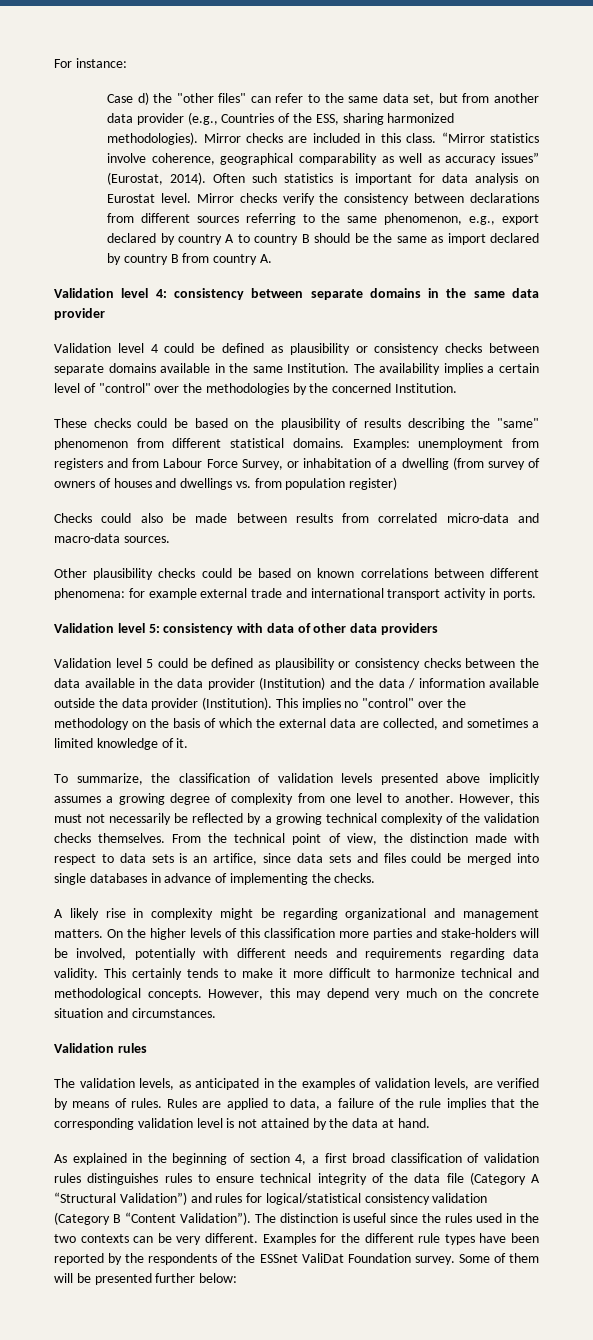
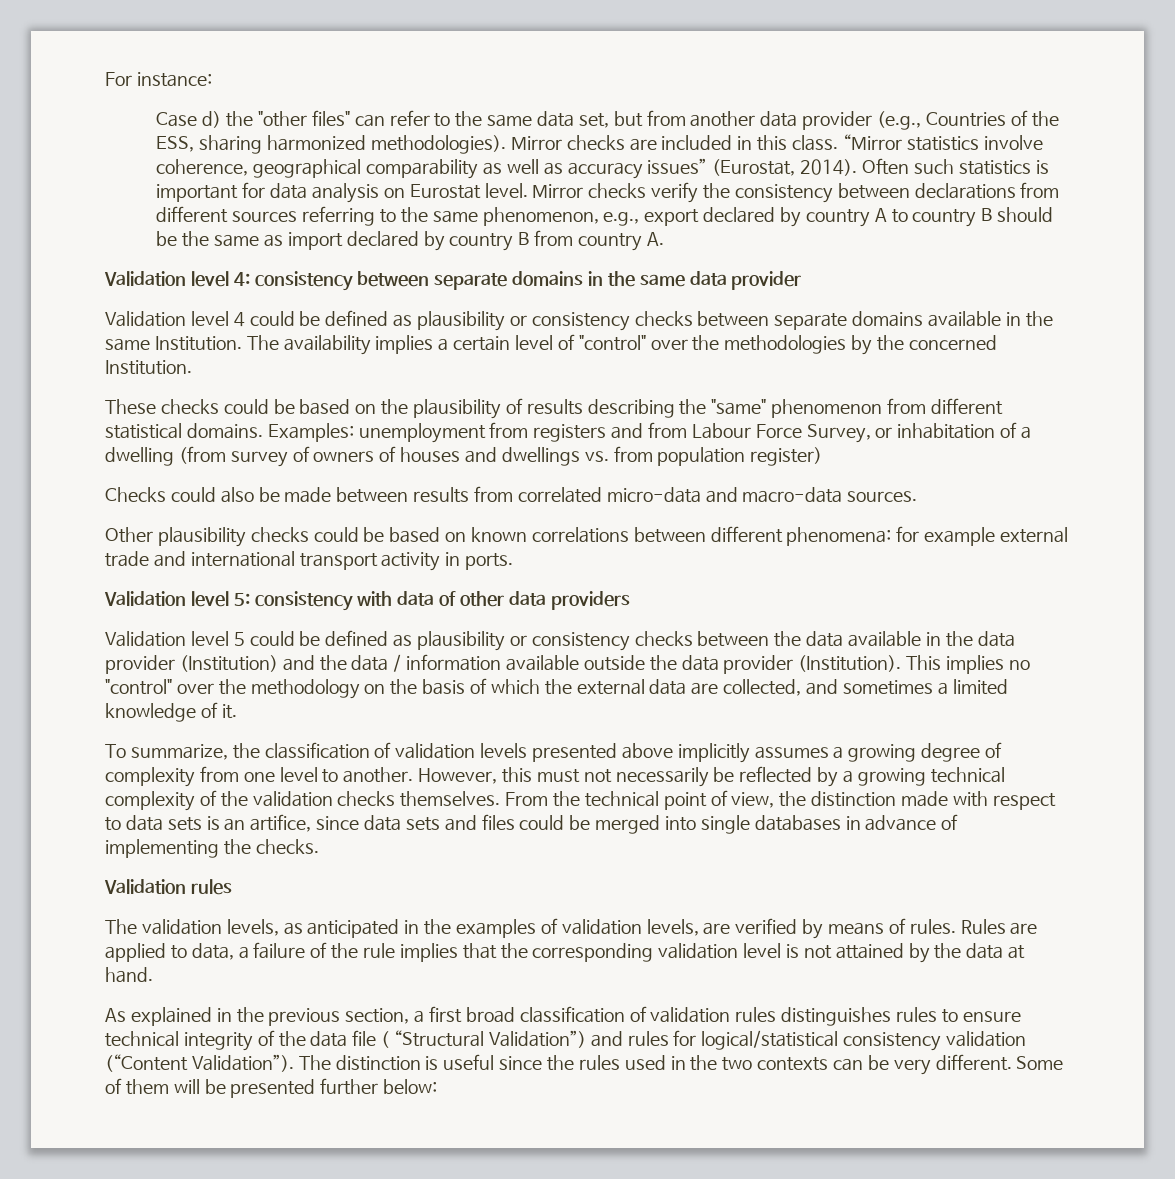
- A likely rise in complexity might be regarding organizational and management matters. On the higher levels of this classification more parties and stake-holders will be involved, potentially with different needs and requirements regarding data validity. This certainly tends to make it more difficult to harmonize technical and methodological concepts. However, this may depend very much on the concrete situation and circumstances.
- As explained in the beginning of section 4, a first broad classification of validation rules distinguishes rules to ensure technical integrity of the data file (Category A “Structural Validation”) and rules for logical/statistical consistency validation (Category B “Content Validation”).
+ As explained in the previous section, a first broad classification of validation rules distinguishes rules to ensure technical integrity of the data file ( “Structural Validation”) and rules for logical/statistical consistency validation (“Content Validation”).
- Examples for the different rule types have been reported by the respondents of the ESSnet ValiDat Foundation survey.

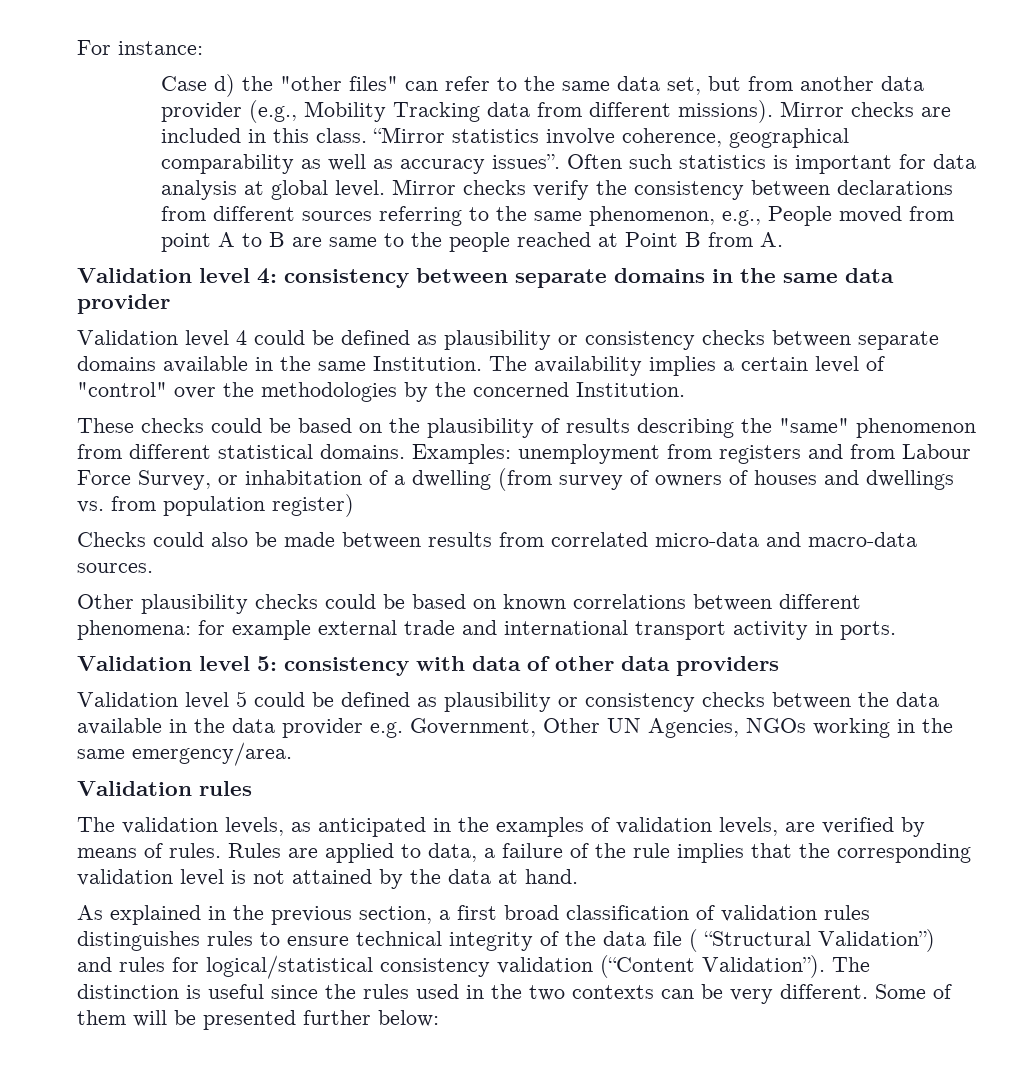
- Case d) the "other files" can refer to the same data set, but from another data provider (e.g., Countries of the ESS, sharing harmonized methodologies).
+ Case d) the "other files" can refer to the same data set, but from another data provider (e.g., Mobility Tracking data from different missions).
- “Mirror statistics involve coherence, geographical comparability as well as accuracy issues” (Eurostat, 2014).
+ “Mirror statistics involve coherence, geographical comparability as well as accuracy issues”.
- Often such statistics is important for data analysis on Eurostat level.
+ Often such statistics is important for data analysis at global level.
- Mirror checks verify the consistency between declarations from different sources referring to the same phenomenon, e.g., export declared by country A to country B should be the same as import declared by country B from country A.
+ Mirror checks verify the consistency between declarations from different sources referring to the same phenomenon, e.g., People moved from point A to B are same to the people reached at Point B from A.
- Validation level 5 could be defined as plausibility or consistency checks between the data available in the data provider (Institution) and the data / information available outside the data provider (Institution). This implies no "control" over the methodology on the basis of which the external data are collected, and sometimes a limited knowledge of it.
- To summarize, the classification of validation levels presented above implicitly assumes a growing degree of complexity from one level to another. However, this must not necessarily be reflected by a growing technical complexity of the validation checks themselves. From the technical point of view, the distinction made with respect to data sets is an artifice, since data sets and files could be merged into single databases in advance of implementing the checks.
+ Validation level 5 could be defined as plausibility or consistency checks between the data available in the data provider e.g. Government, Other UN Agencies, NGOs working in the same emergency/area.

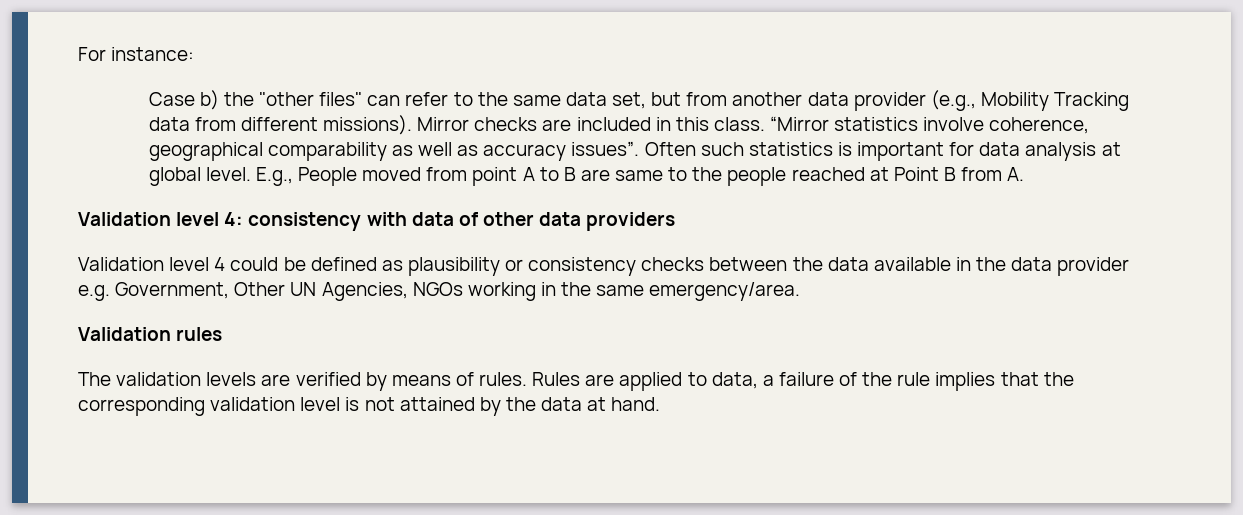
- Case d) the "other files" can refer to the same data set, but from another data provider (e.g., Mobility Tracking data from different missions).
+ Case b) the "other files" can refer to the same data set, but from another data provider (e.g., Mobility Tracking data from different missions).
- Mirror checks verify the consistency between declarations from different sources referring to the same phenomenon, e.g., People moved from point A to B are same to the people reached at Point B from A.
+ E.g., People moved from point A to B are same to the people reached at Point B from A.
- Validation level 4: consistency between separate domains in the same data provider
- Validation level 4 could be defined as plausibility or consistency checks between separate domains available in the same Institution. The availability implies a certain level of "control" over the methodologies by the concerned Institution.
- These checks could be based on the plausibility of results describing the "same" phenomenon from different statistical domains. Examples: unemployment from registers and from Labour Force Survey, or inhabitation of a dwelling (from survey of owners of houses and dwellings vs. from population register)
- Checks could also be made between results from correlated micro-data and macro-data sources.
- Other plausibility checks could be based on known correlations between different phenomena: for example external trade and international transport activity in ports.
- Validation level 5: consistency with data of other data providers
+ Validation level 4: consistency with data of other data providers
- Validation level 5 could be defined as plausibility or consistency checks between the data available in the data provider e.g. Government, Other UN Agencies, NGOs working in the same emergency/area.
+ Validation level 4 could be defined as plausibility or consistency checks between the data available in the data provider e.g. Government, Other UN Agencies, NGOs working in the same emergency/area.
- The validation levels, as anticipated in the examples of validation levels, are verified by means of rules.
+ The validation levels are verified by means of rules.
- As explained in the previous section, a first broad classification of validation rules distinguishes rules to ensure technical integrity of the data file ( “Structural Validation”) and rules for logical/statistical consistency validation (“Content Validation”). The distinction is useful since the rules used in the two contexts can be very different. Some of them will be presented further below:

